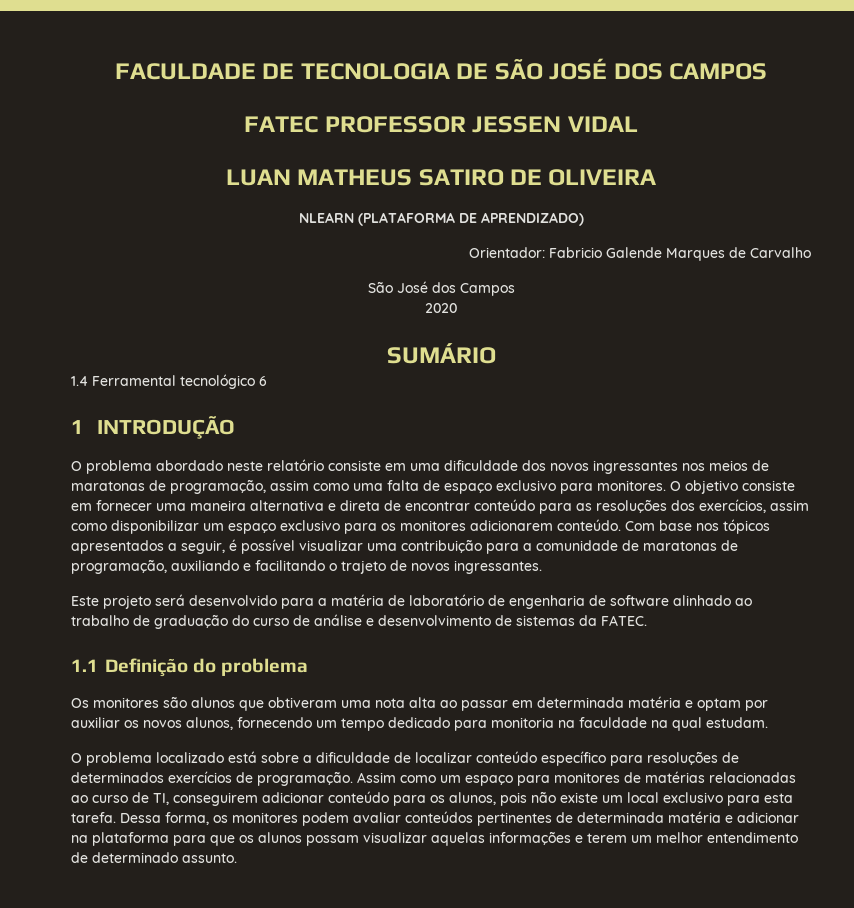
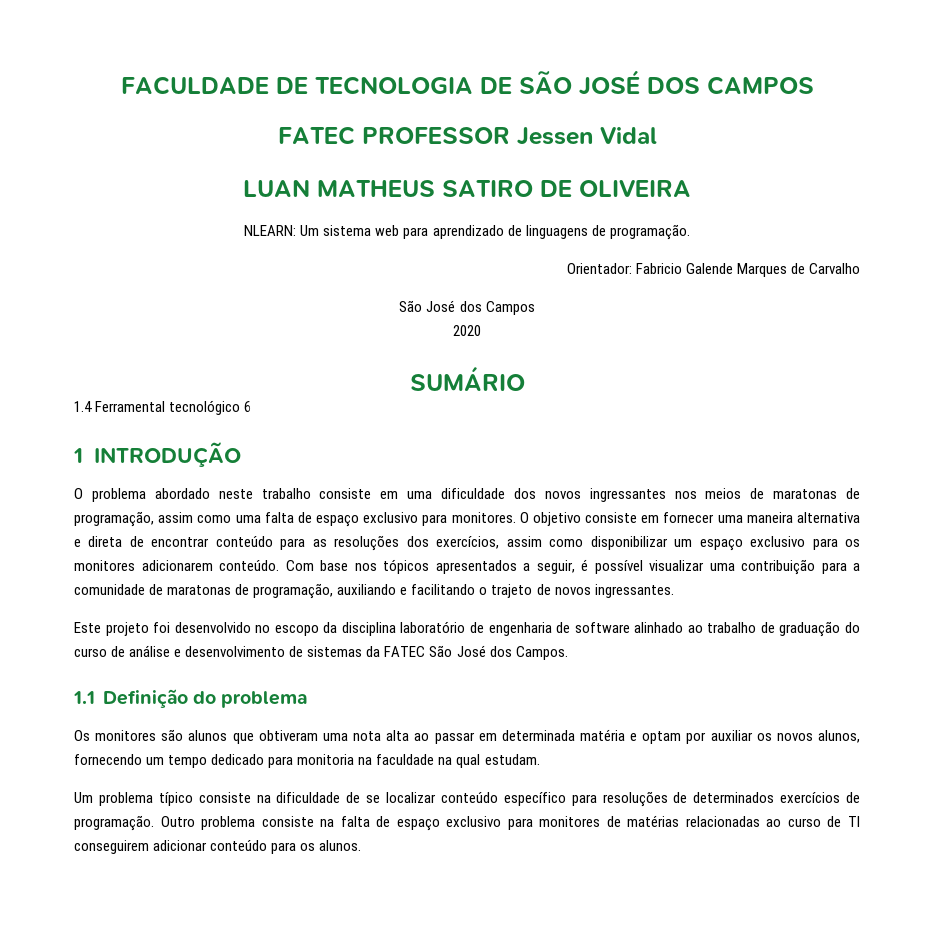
- FATEC PROFESSOR JESSEN VIDAL
+ FATEC PROFESSOR Jessen Vidal
- NLEARN (PLATAFORMA DE APRENDIZADO)
+ NLEARN: Um sistema web para aprendizado de linguagens de programação.
- O problema abordado neste relatório consiste em uma dificuldade dos novos ingressantes nos meios de maratonas de programação, assim como uma falta de espaço exclusivo para monitores.
+ O problema abordado neste trabalho consiste em uma dificuldade dos novos ingressantes nos meios de maratonas de programação, assim como uma falta de espaço exclusivo para monitores.
- Este projeto será desenvolvido para a matéria de laboratório de engenharia de software alinhado ao trabalho de graduação do curso de análise e desenvolvimento de sistemas da FATEC.
+ Este projeto foi desenvolvido no escopo da disciplina laboratório de engenharia de software alinhado ao trabalho de graduação do curso de análise e desenvolvimento de sistemas da FATEC São José dos Campos.
- O problema localizado está sobre a dificuldade de localizar conteúdo específico para resoluções de determinados exercícios de programação.
+ Um problema típico consiste na dificuldade de se localizar conteúdo específico para resoluções de determinados exercícios de programação.
- Assim como um espaço para monitores de matérias relacionadas ao curso de TI, conseguirem adicionar conteúdo para os alunos, pois não existe um local exclusivo para esta tarefa. Dessa forma, os monitores podem avaliar conteúdos pertinentes de determinada matéria e adicionar na plataforma para que os alunos possam visualizar aquelas informações e terem um melhor entendimento de determinado assunto.
+ Outro problema consiste na falta de espaço exclusivo para monitores de matérias relacionadas ao curso de TI conseguirem adicionar conteúdo para os alunos.

